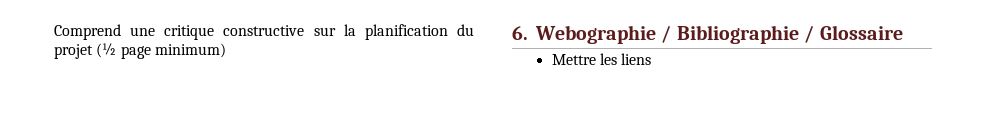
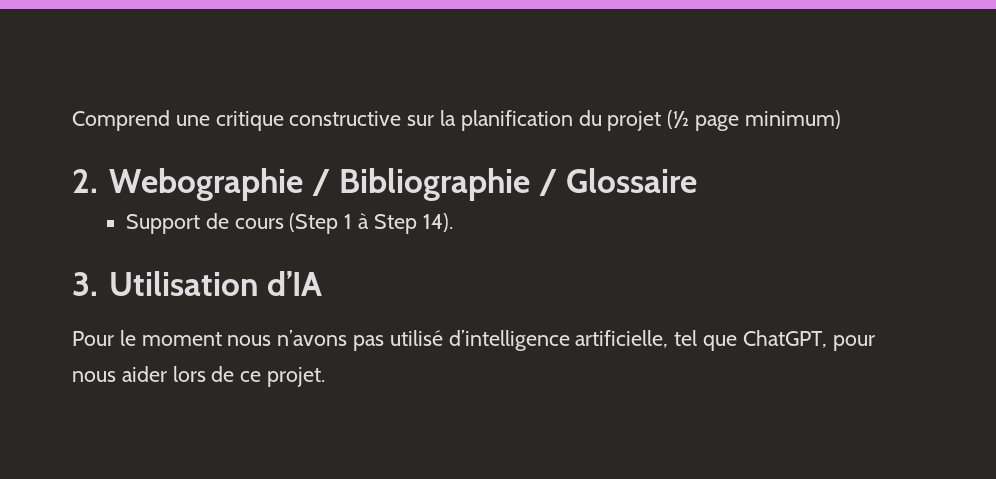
- 6. Webographie / Bibliographie / Glossaire
+ 2. Webographie / Bibliographie / Glossaire
- Mettre les liens
+ Support de cours (Step 1 à Step 14).
+ 3. Utilisation d’IA
+ Pour le moment nous n’avons pas utilisé d’intelligence artificielle, tel que ChatGPT, pour nous aider lors de ce projet.

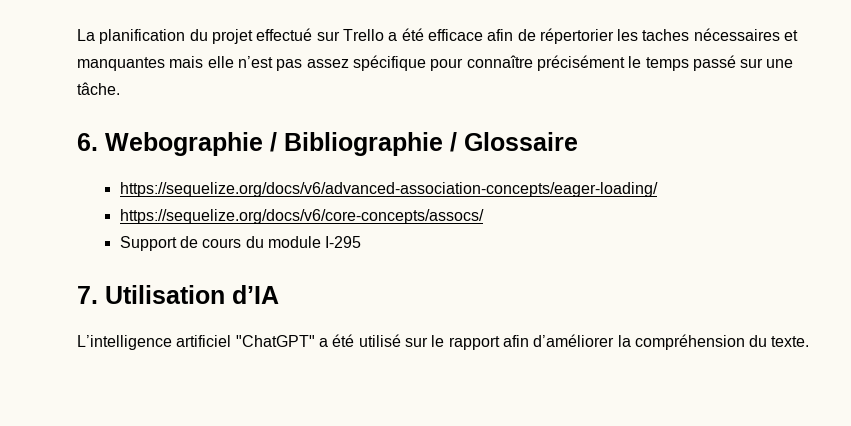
- Comprend une critique constructive sur la planification du projet (½ page minimum)
- 2. Webographie / Bibliographie / Glossaire
+ La planification du projet effectué sur Trello a été efficace afin de répertorier les taches nécessaires et manquantes mais elle n’est pas assez spécifique pour connaître précisément le temps passé sur une tâche.
+ 6. Webographie / Bibliographie / Glossaire
+ https://sequelize.org/docs/v6/advanced-association-concepts/eager-loading/
+ https://sequelize.org/docs/v6/core-concepts/assocs/
- Support de cours (Step 1 à Step 14).
- 3. Utilisation d’IA
- Pour le moment nous n’avons pas utilisé d’intelligence artificielle, tel que ChatGPT, pour nous aider lors de ce projet.
+ Support de cours du module I-295
+ 7. Utilisation d’IA
+ L’intelligence artificiel "ChatGPT" a été utilisé sur le rapport afin d’améliorer la compréhension du texte.

